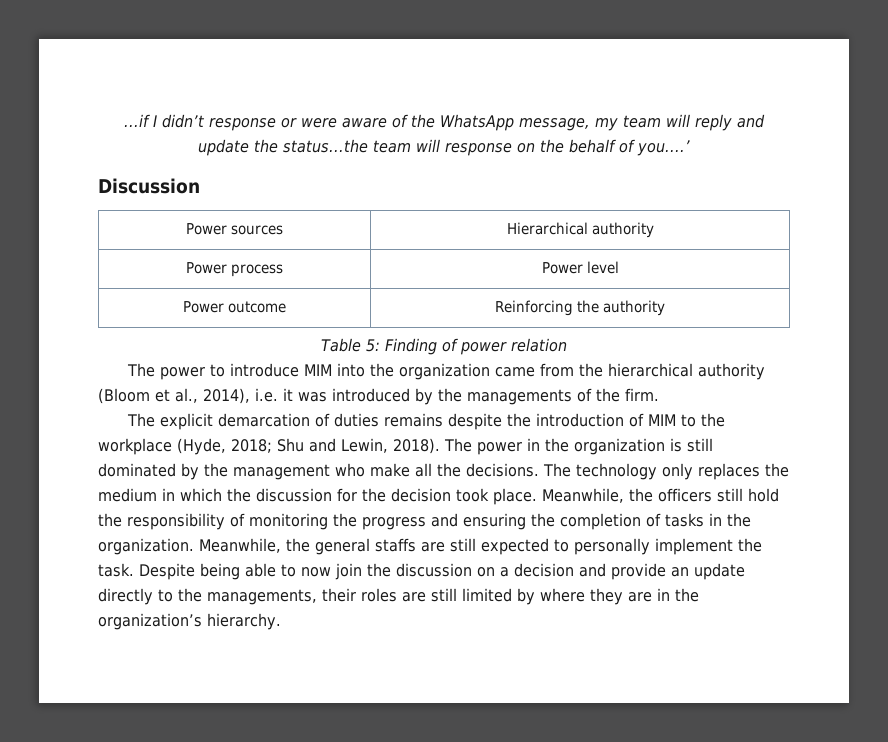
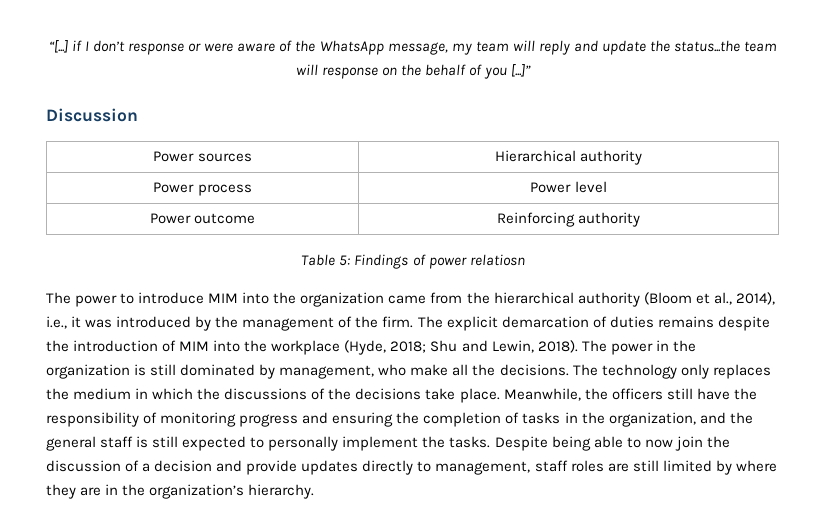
- ...if I didn’t response or were aware of the WhatsApp message, my team will reply and update the status...the team will response on the behalf of you....’
+ “[...] if I don’t response or were aware of the WhatsApp message, my team will reply and update the status...the team will response on the behalf of you [...]”
- Power outcome | Reinforcing the authority
+ Power outcome | Reinforcing authority
- Table 5: Finding of power relation
+ Table 5: Findings of power relatiosn
- The power to introduce MIM into the organization came from the hierarchical authority (Bloom et al., 2014), i.e. it was introduced by the managements of the firm.
- The explicit demarcation of duties remains despite the introduction of MIM to the workplace (Hyde, 2018; Shu and Lewin, 2018).
+ The power to introduce MIM into the organization came from the hierarchical authority (Bloom et al., 2014), i.e., it was introduced by the management of the firm. The explicit demarcation of duties remains despite the introduction of MIM into the workplace (Hyde, 2018; Shu and Lewin, 2018).
- The power in the organization is still dominated by the management who make all the decisions.
+ The power in the organization is still dominated by management, who make all the decisions.
- The technology only replaces the medium in which the discussion for the decision took place.
+ The technology only replaces the medium in which the discussions of the decisions take place.
- Meanwhile, the officers still hold the responsibility of monitoring the progress and ensuring the completion of tasks in the organization. Meanwhile, the general staffs are still expected to personally implement the task.
+ Meanwhile, the officers still have the responsibility of monitoring progress and ensuring the completion of tasks in the organization, and the general staff is still expected to personally implement the tasks.
- Despite being able to now join the discussion on a decision and provide an update directly to the managements, their roles are still limited by where they are in the organization’s hierarchy.
+ Despite being able to now join the discussion of a decision and provide updates directly to management, staff roles are still limited by where they are in the organization’s hierarchy.

